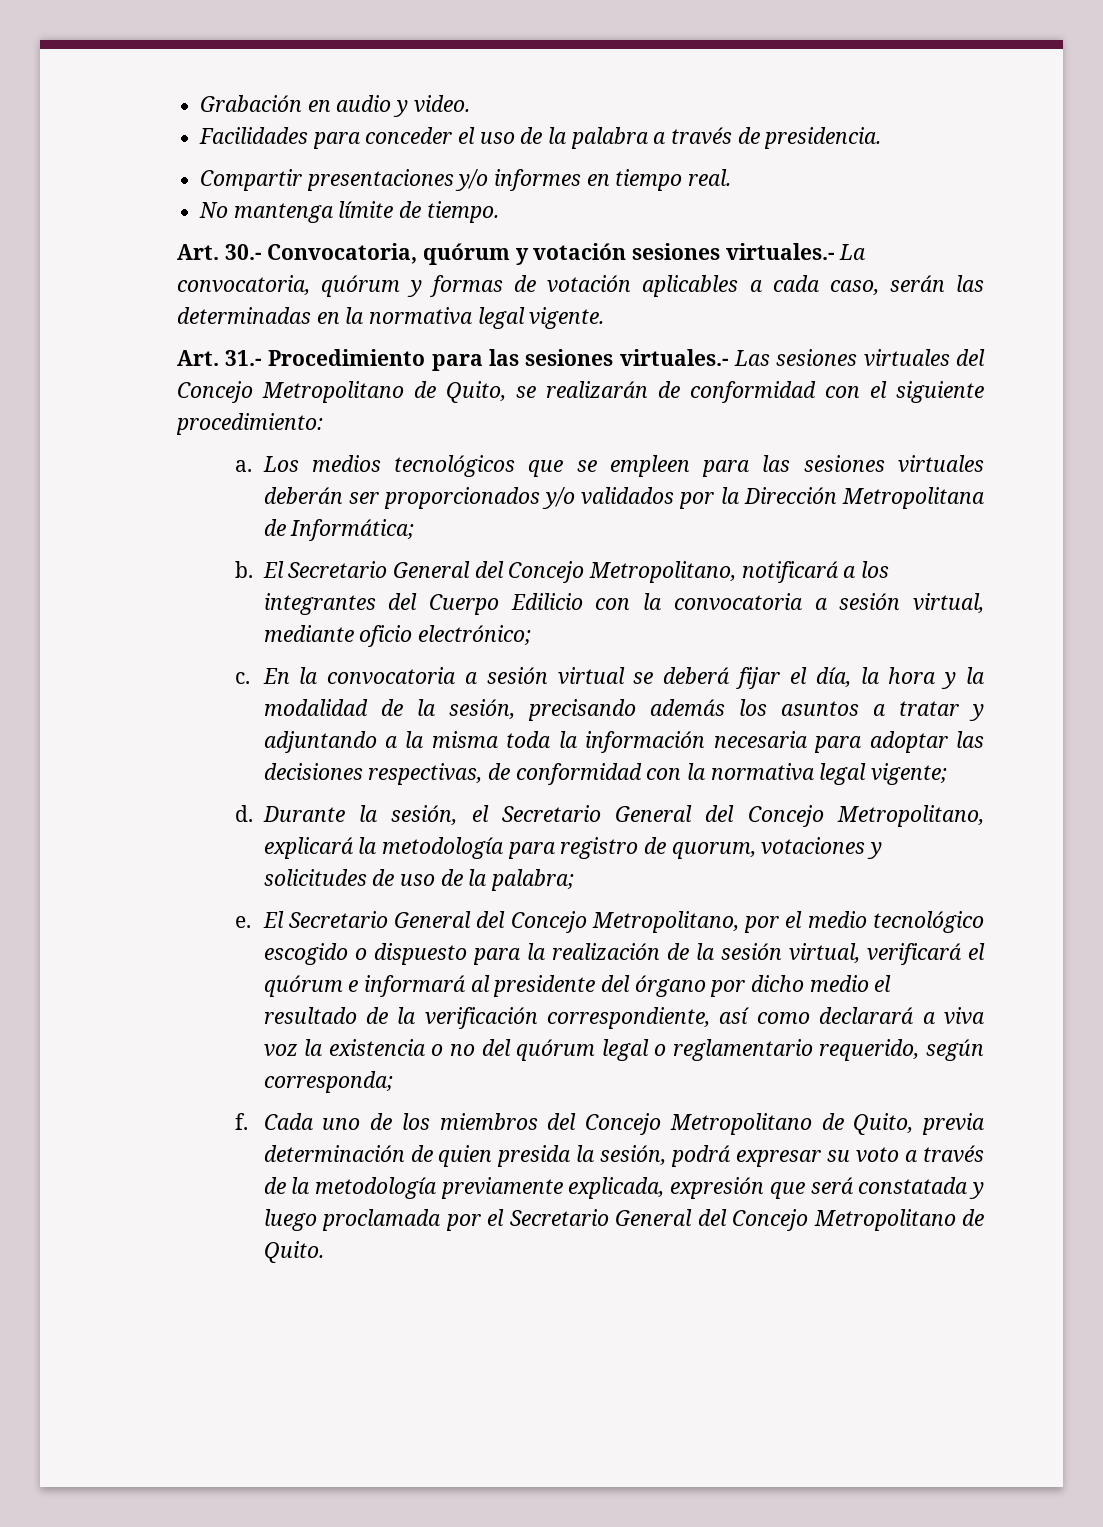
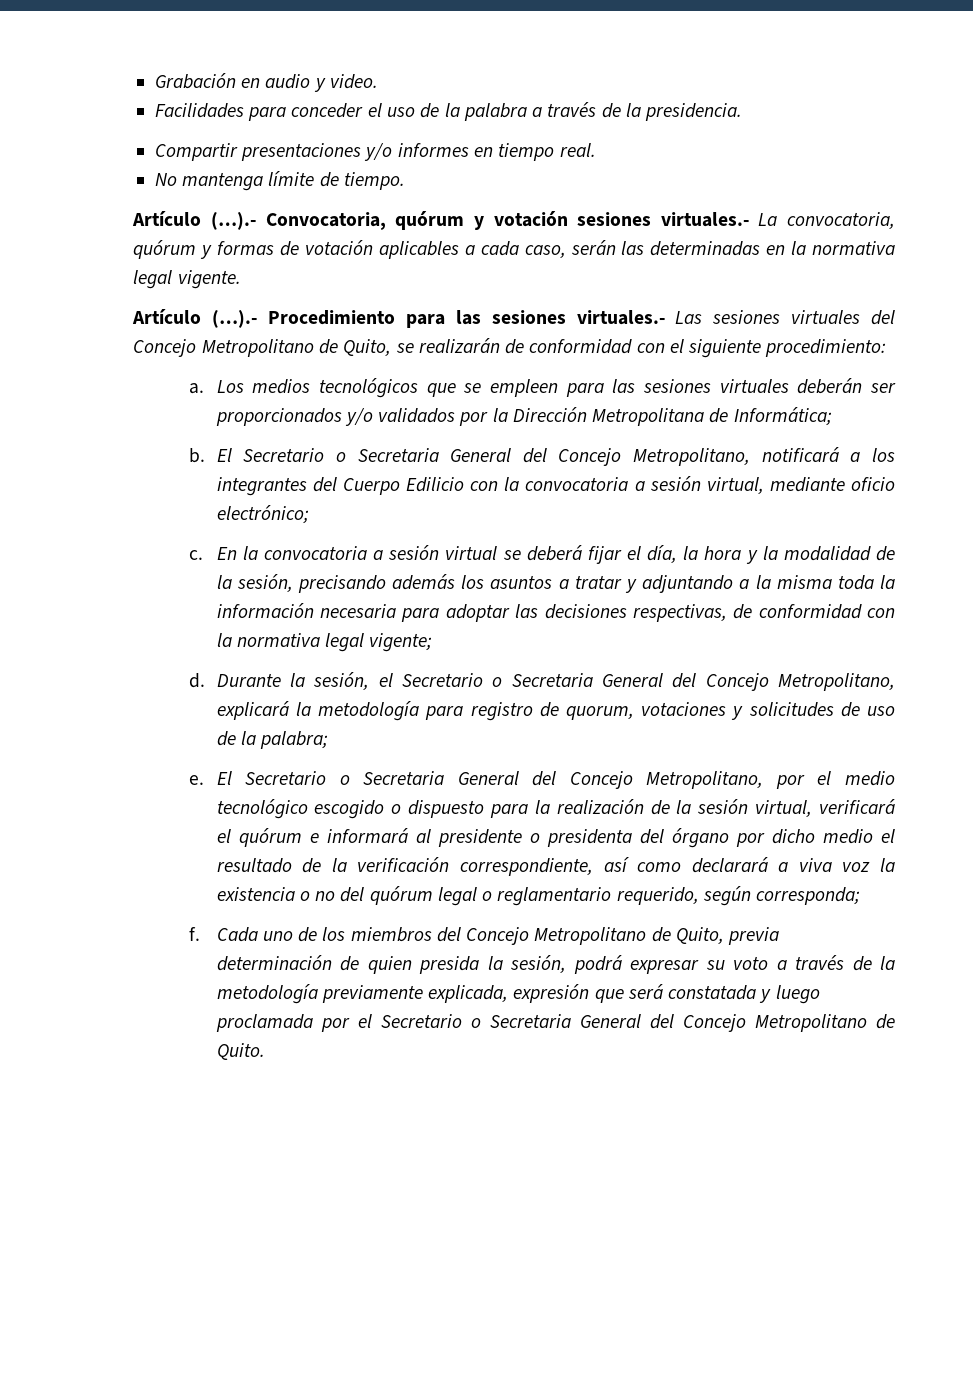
- Facilidades para conceder el uso de la palabra a través de presidencia.
+ Facilidades para conceder el uso de la palabra a través de la presidencia.
- Art. 30.- Convocatoria, quórum y votación sesiones virtuales.- La convocatoria, quórum y formas de votación aplicables a cada caso, serán las determinadas en la normativa legal vigente.
+ Artículo (…).- Convocatoria, quórum y votación sesiones virtuales.- La convocatoria, quórum y formas de votación aplicables a cada caso, serán las determinadas en la normativa legal vigente.
- Art. 31.- Procedimiento para las sesiones virtuales.- Las sesiones virtuales del Concejo Metropolitano de Quito, se realizarán de conformidad con el siguiente procedimiento:
+ Artículo (…).- Procedimiento para las sesiones virtuales.- Las sesiones virtuales del Concejo Metropolitano de Quito, se realizarán de conformidad con el siguiente procedimiento:
- El Secretario General del Concejo Metropolitano, notificará a los integrantes del Cuerpo Edilicio con la convocatoria a sesión virtual, mediante oficio electrónico;
+ El Secretario o Secretaria General del Concejo Metropolitano, notificará a los integrantes del Cuerpo Edilicio con la convocatoria a sesión virtual, mediante oficio electrónico;
- Durante la sesión, el Secretario General del Concejo Metropolitano, explicará la metodología para registro de quorum, votaciones y solicitudes de uso de la palabra;
+ Durante la sesión, el Secretario o Secretaria General del Concejo Metropolitano, explicará la metodología para registro de quorum, votaciones y solicitudes de uso de la palabra;
- El Secretario General del Concejo Metropolitano, por el medio tecnológico escogido o dispuesto para la realización de la sesión virtual, verificará el quórum e informará al presidente del órgano por dicho medio el resultado de la verificación correspondiente, así como declarará a viva voz la existencia o no del quórum legal o reglamentario requerido, según corresponda;
+ El Secretario o Secretaria General del Concejo Metropolitano, por el medio tecnológico escogido o dispuesto para la realización de la sesión virtual, verificará el quórum e informará al presidente o presidenta del órgano por dicho medio el resultado de la verificación correspondiente, así como declarará a viva voz la existencia o no del quórum legal o reglamentario requerido, según corresponda;
- Cada uno de los miembros del Concejo Metropolitano de Quito, previa determinación de quien presida la sesión, podrá expresar su voto a través de la metodología previamente explicada, expresión que será constatada y luego proclamada por el Secretario General del Concejo Metropolitano de Quito.
+ Cada uno de los miembros del Concejo Metropolitano de Quito, previa determinación de quien presida la sesión, podrá expresar su voto a través de la metodología previamente explicada, expresión que será constatada y luego proclamada por el Secretario o Secretaria General del Concejo Metropolitano de Quito.

